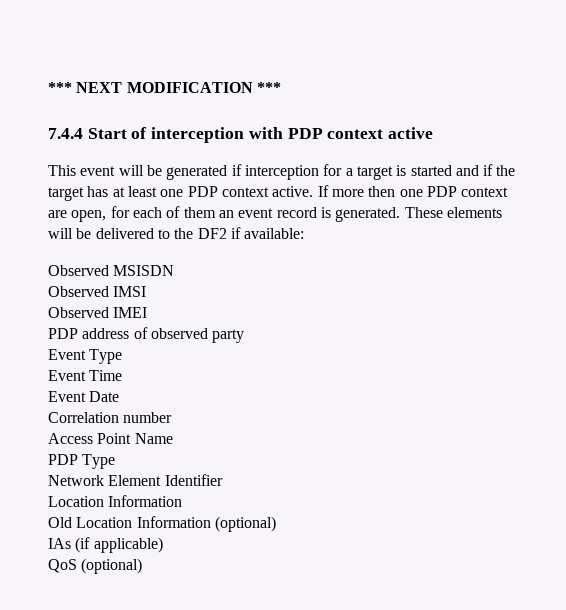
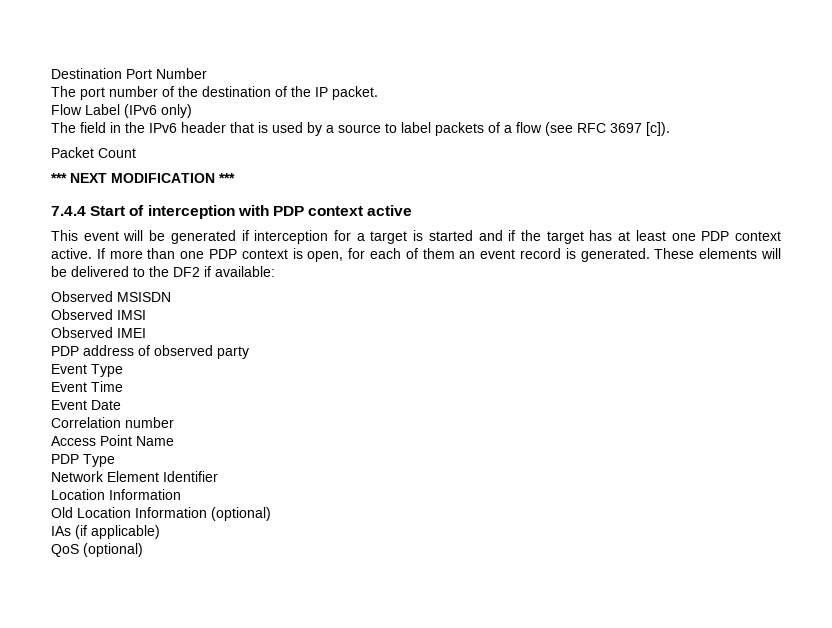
+ Destination Port Number
+ The port number of the destination of the IP packet.
+ Flow Label (IPv6 only)
+ The field in the IPv6 header that is used by a source to label packets of a flow (see RFC 3697 [c]).
+ Packet Count
- If more then one PDP context are open, for each of them an event record is generated.
+ If more than one PDP context is open, for each of them an event record is generated.

